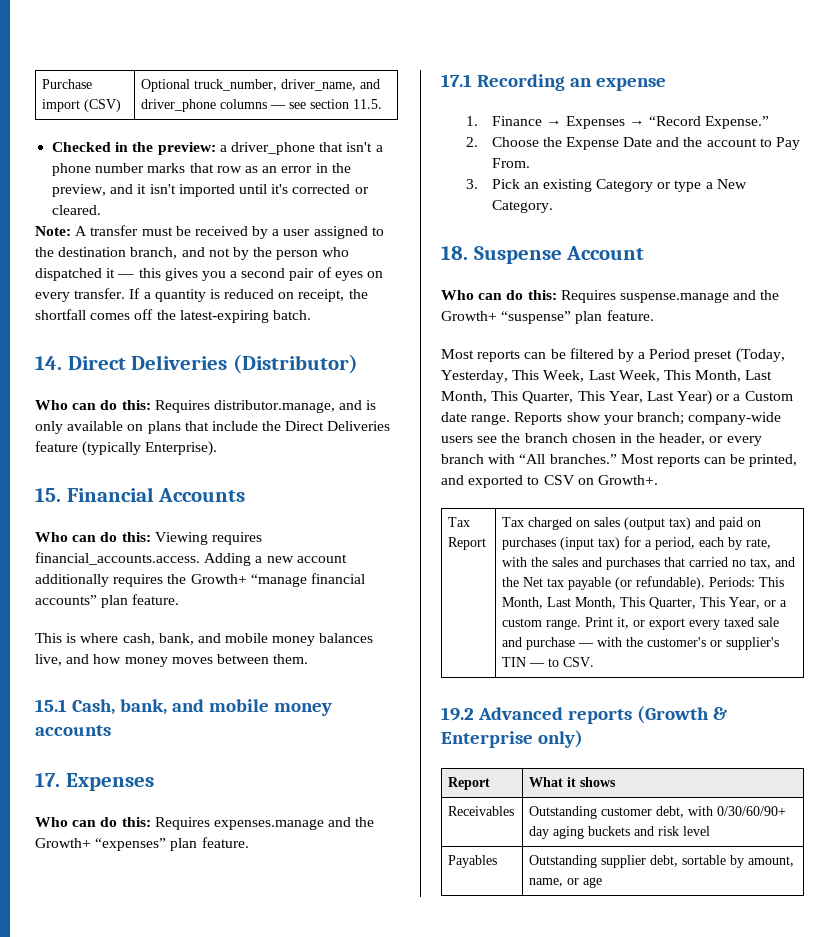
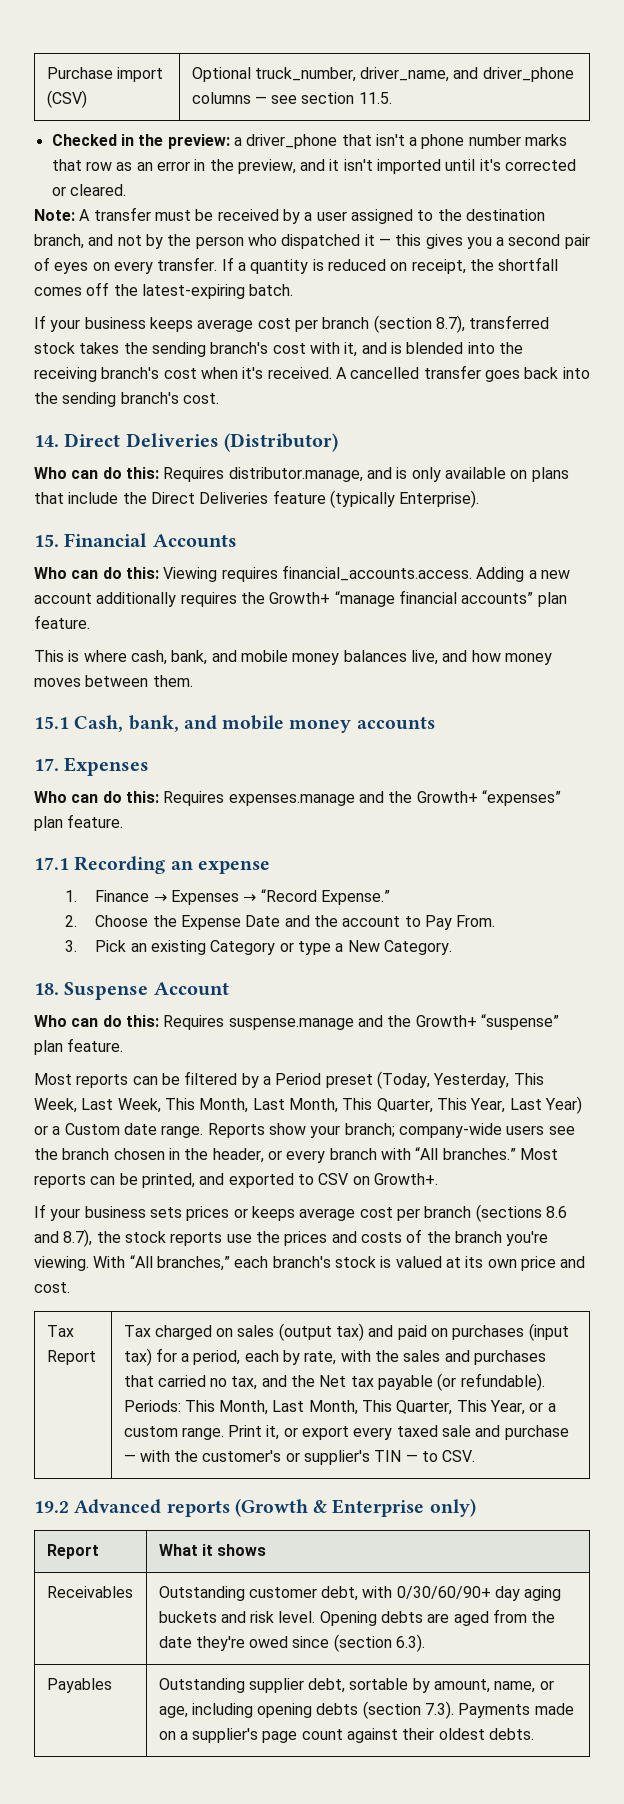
+ If your business keeps average cost per branch (section 8.7), transferred stock takes the sending branch's cost with it, and is blended into the receiving branch's cost when it's received. A cancelled transfer goes back into the sending branch's cost.
+ If your business sets prices or keeps average cost per branch (sections 8.6 and 8.7), the stock reports use the prices and costs of the branch you're viewing. With “All branches,” each branch's stock is valued at its own price and cost.
- Receivables | Outstanding customer debt, with 0/30/60/90+ day aging buckets and risk level
+ Receivables | Outstanding customer debt, with 0/30/60/90+ day aging buckets and risk level. Opening debts are aged from the date they're owed since (section 6.3).
- Payables | Outstanding supplier debt, sortable by amount, name, or age
+ Payables | Outstanding supplier debt, sortable by amount, name, or age, including opening debts (section 7.3). Payments made on a supplier's page count against their oldest debts.

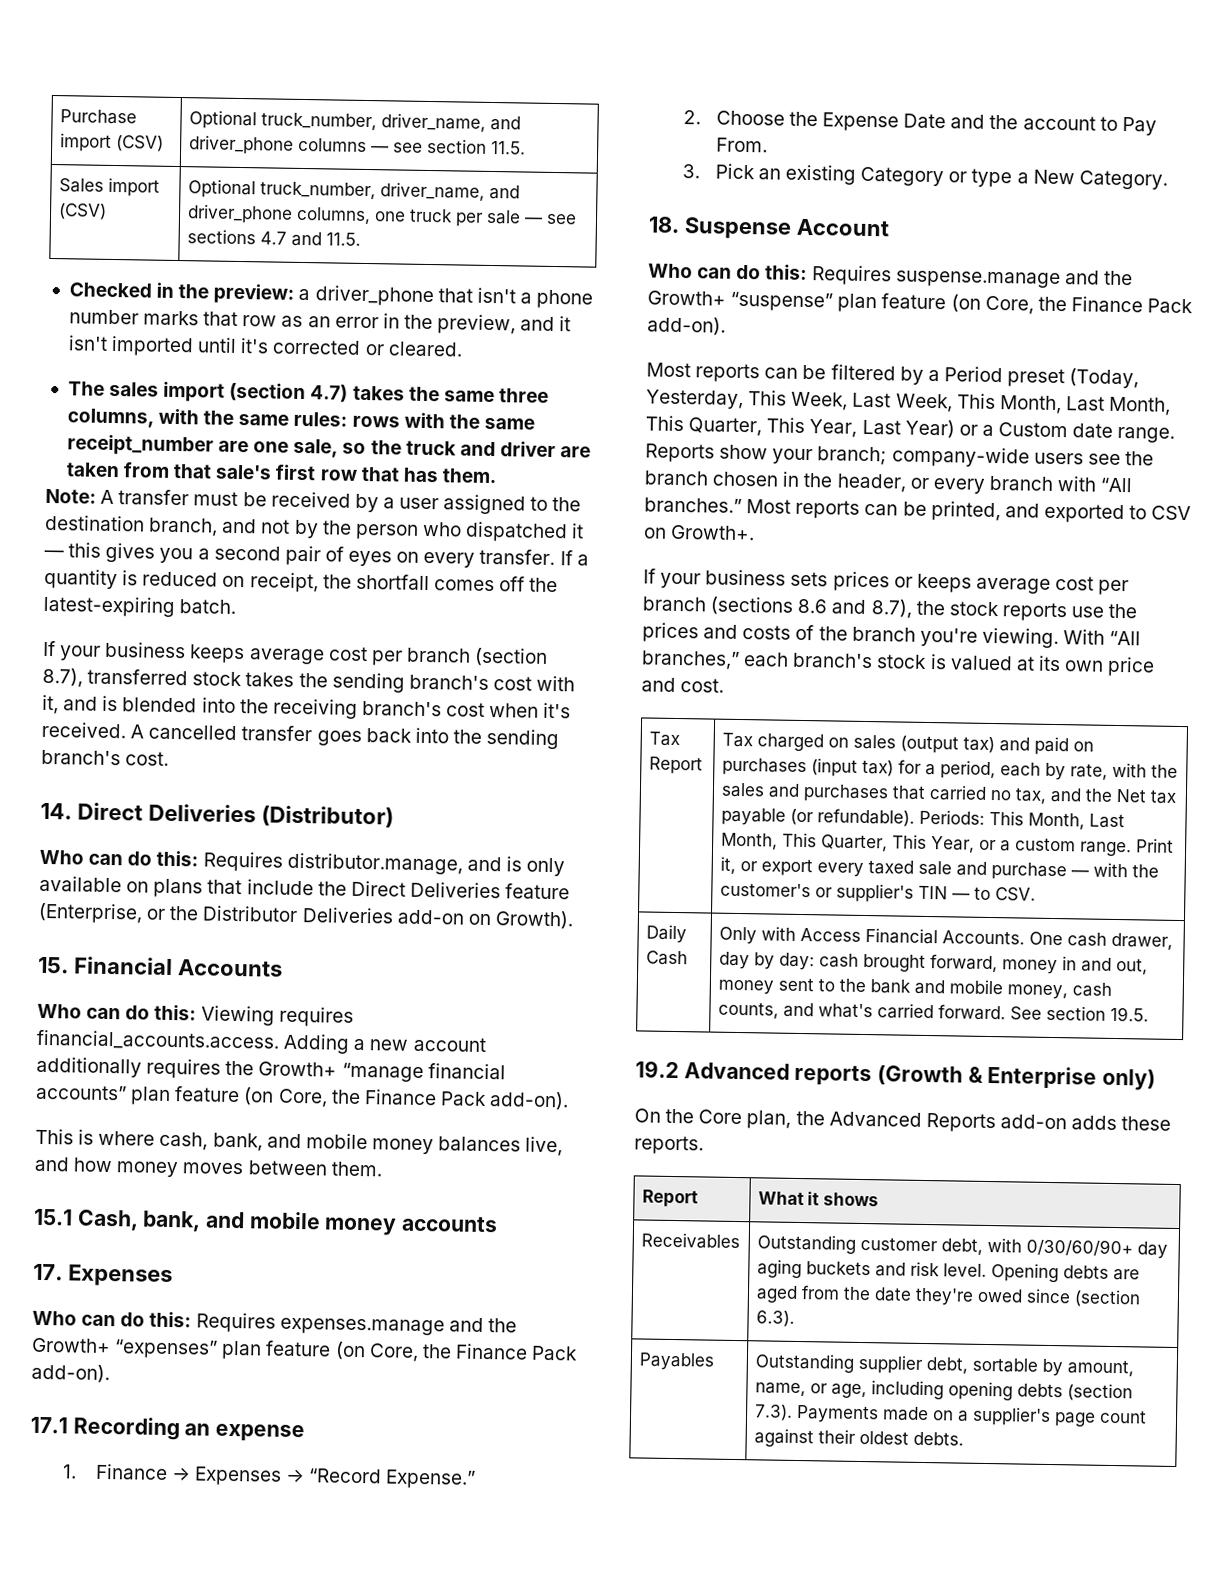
+ Sales import (CSV) | Optional truck_number, driver_name, and driver_phone columns, one truck per sale — see sections 4.7 and 11.5.
+ The sales import (section 4.7) takes the same three columns, with the same rules: rows with the same receipt_number are one sale, so the truck and driver are taken from that sale's first row that has them.
- Who can do this: Requires distributor.manage, and is only available on plans that include the Direct Deliveries feature (typically Enterprise).
+ Who can do this: Requires distributor.manage, and is only available on plans that include the Direct Deliveries feature (Enterprise, or the Distributor Deliveries add-on on Growth).
- Who can do this: Viewing requires financial_accounts.access. Adding a new account additionally requires the Growth+ “manage financial accounts” plan feature.
+ Who can do this: Viewing requires financial_accounts.access. Adding a new account additionally requires the Growth+ “manage financial accounts” plan feature (on Core, the Finance Pack add-on).
- Who can do this: Requires expenses.manage and the Growth+ “expenses” plan feature.
+ Who can do this: Requires expenses.manage and the Growth+ “expenses” plan feature (on Core, the Finance Pack add-on).
- Who can do this: Requires suspense.manage and the Growth+ “suspense” plan feature.
+ Who can do this: Requires suspense.manage and the Growth+ “suspense” plan feature (on Core, the Finance Pack add-on).
+ Daily Cash | Only with Access Financial Accounts. One cash drawer, day by day: cash brought forward, money in and out, money sent to the bank and mobile money, cash counts, and what's carried forward. See section 19.5.
+ On the Core plan, the Advanced Reports add-on adds these reports.

